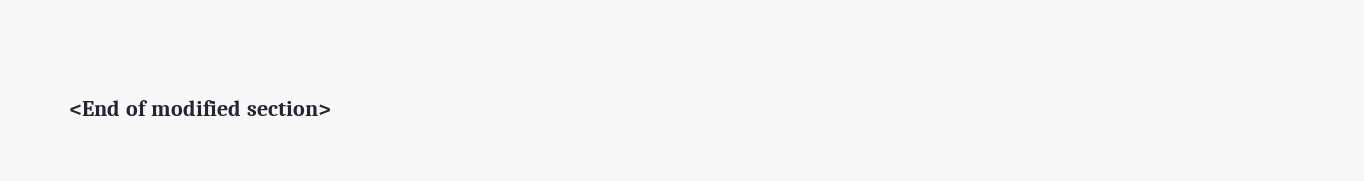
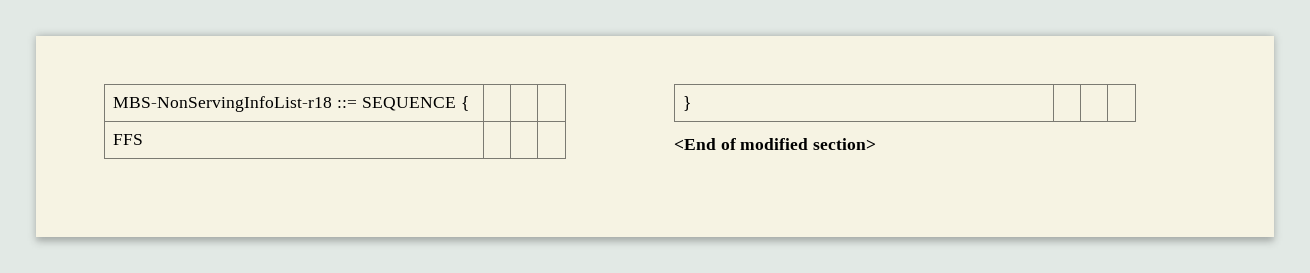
+ MBS-NonServingInfoList-r18 ::= SEQUENCE { | | |
+ FFS | | |
+ } | | |

